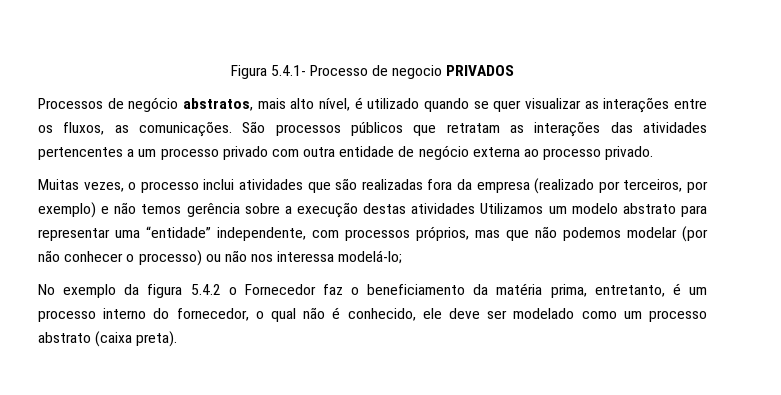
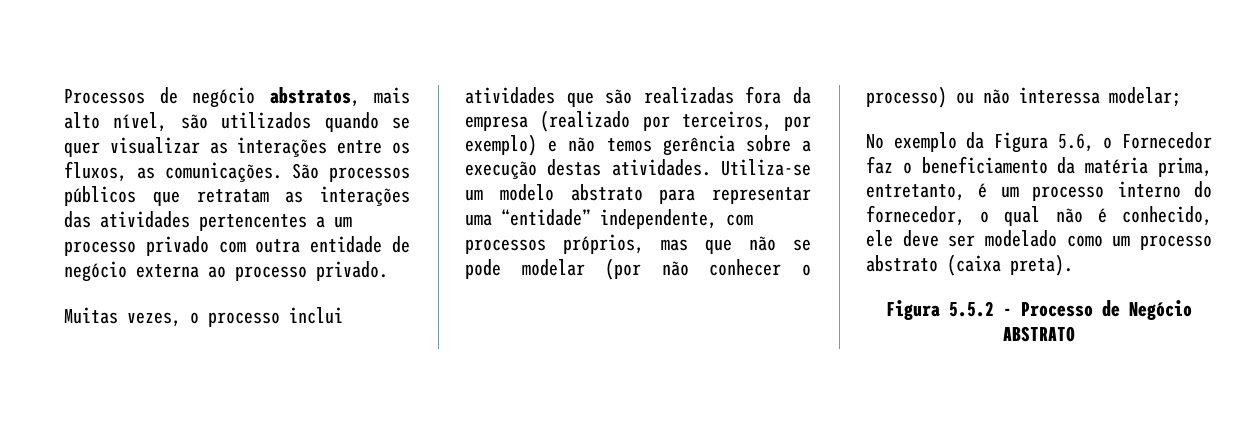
- Figura 5.4.1- Processo de negocio PRIVADOS
- Processos de negócio abstratos, mais alto nível, é utilizado quando se quer visualizar as interações entre os fluxos, as comunicações.
+ Processos de negócio abstratos, mais alto nível, são utilizados quando se quer visualizar as interações entre os fluxos, as comunicações.
- Muitas vezes, o processo inclui atividades que são realizadas fora da empresa (realizado por terceiros, por exemplo) e não temos gerência sobre a execução destas atividades Utilizamos um modelo abstrato para representar uma “entidade” independente, com processos próprios, mas que não podemos modelar (por não conhecer o processo) ou não nos interessa modelá-lo;
+ Muitas vezes, o processo inclui atividades que são realizadas fora da empresa (realizado por terceiros, por exemplo) e não temos gerência sobre a execução destas atividades. Utiliza-se um modelo abstrato para representar uma “entidade” independente, com processos próprios, mas que não se pode modelar (por não conhecer o processo) ou não interessa modelar;
- No exemplo da figura 5.4.2 o Fornecedor faz o beneficiamento da matéria prima, entretanto, é um processo interno do fornecedor, o qual não é conhecido, ele deve ser modelado como um processo abstrato (caixa preta).
+ No exemplo da Figura 5.6, o Fornecedor faz o beneficiamento da matéria prima, entretanto, é um processo interno do fornecedor, o qual não é conhecido, ele deve ser modelado como um processo abstrato (caixa preta).
+ Figura 5.5.2 - Processo de Negócio ABSTRATO

